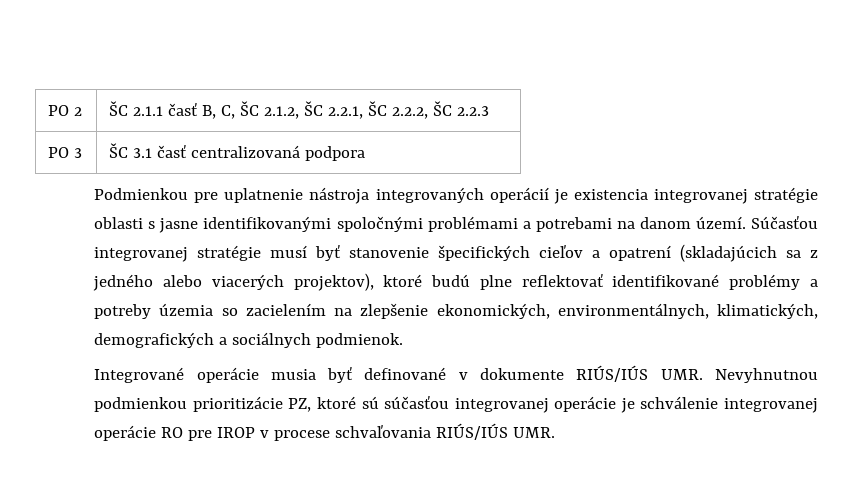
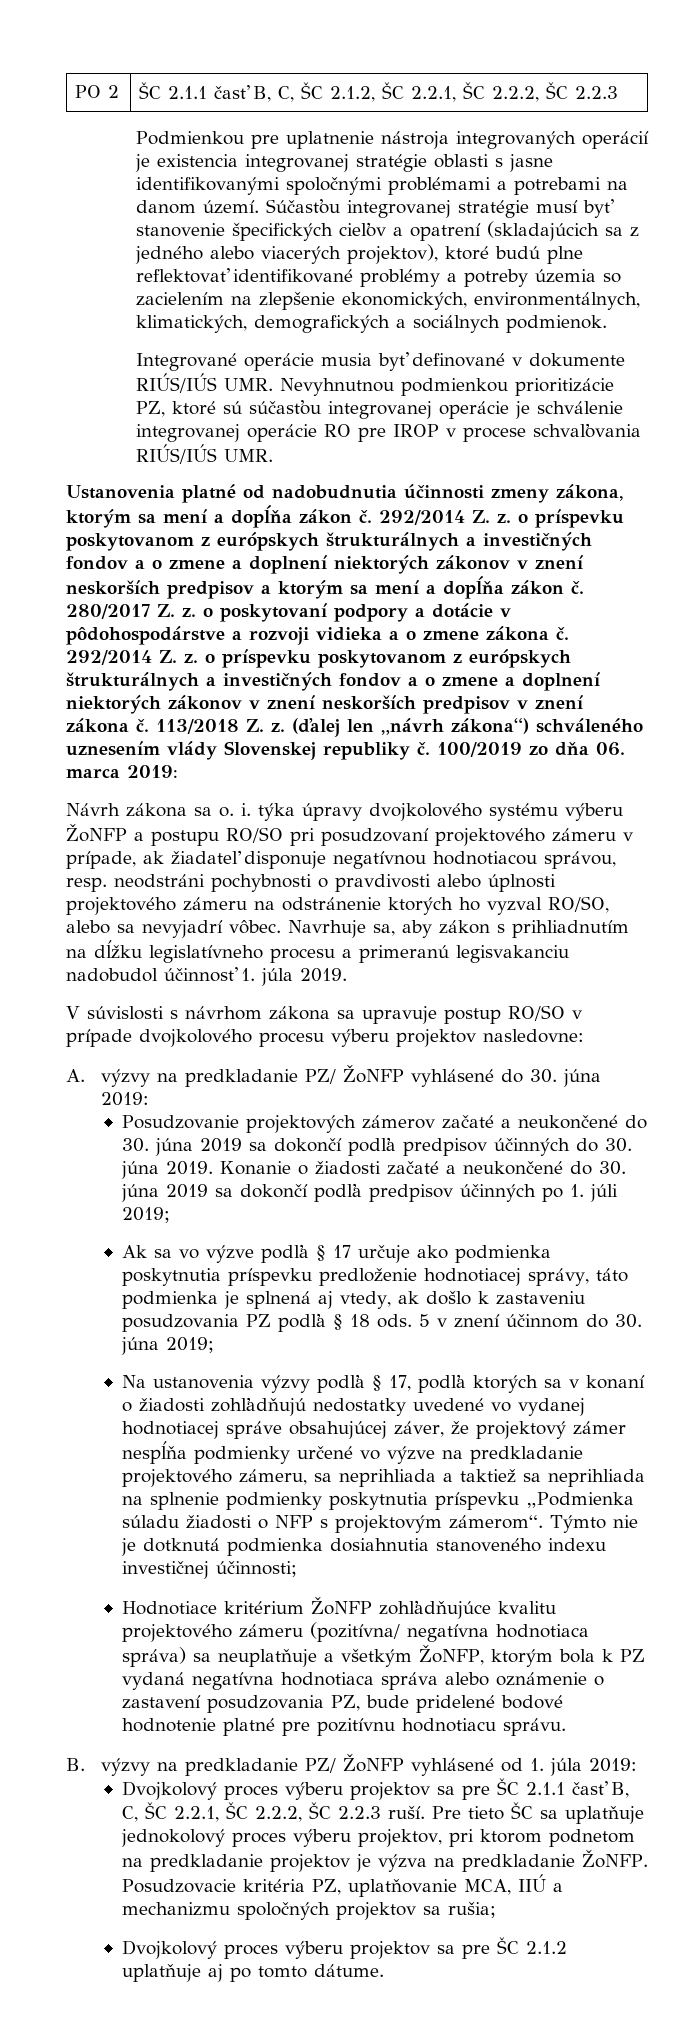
- PO 3 | ŠC 3.1 časť centralizovaná podpora
+ Ustanovenia platné od nadobudnutia účinnosti zmeny zákona, ktorým sa mení a dopĺňa zákon č. 292/2014 Z. z. o príspevku poskytovanom z európskych štrukturálnych a investičných fondov a o zmene a doplnení niektorých zákonov v znení neskorších predpisov a ktorým sa mení a dopĺňa zákon č. 280/2017 Z. z. o poskytovaní podpory a dotácie v pôdohospodárstve a rozvoji vidieka a o zmene zákona č. 292/2014 Z. z. o príspevku poskytovanom z európskych štrukturálnych a investičných fondov a o zmene a doplnení niektorých zákonov v znení neskorších predpisov v znení zákona č. 113/2018 Z. z. (ďalej len „návrh zákona“) schváleného uznesením vlády Slovenskej republiky č. 100/2019 zo dňa 06. marca 2019:
+ Návrh zákona sa o. i. týka úpravy dvojkolového systému výberu ŽoNFP a postupu RO/SO pri posudzovaní projektového zámeru v prípade, ak žiadateľ disponuje negatívnou hodnotiacou správou, resp. neodstráni pochybnosti o pravdivosti alebo úplnosti projektového zámeru na odstránenie ktorých ho vyzval RO/SO, alebo sa nevyjadrí vôbec. Navrhuje sa, aby zákon s prihliadnutím na dĺžku legislatívneho procesu a primeranú legisvakanciu nadobudol účinnosť 1. júla 2019.
+ V súvislosti s návrhom zákona sa upravuje postup RO/SO v prípade dvojkolového procesu výberu projektov nasledovne:
+ A. výzvy na predkladanie PZ/ ŽoNFP vyhlásené do 30. júna 2019:
+ Posudzovanie projektových zámerov začaté a neukončené do 30. júna 2019 sa dokončí podľa predpisov účinných do 30. júna 2019. Konanie o žiadosti začaté a neukončené do 30. júna 2019 sa dokončí podľa predpisov účinných po 1. júli 2019;
+ Ak sa vo výzve podľa § 17 určuje ako podmienka poskytnutia príspevku predloženie hodnotiacej správy, táto podmienka je splnená aj vtedy, ak došlo k zastaveniu posudzovania PZ podľa § 18 ods. 5 v znení účinnom do 30. júna 2019;
+ Na ustanovenia výzvy podľa § 17, podľa ktorých sa v konaní o žiadosti zohľadňujú nedostatky uvedené vo vydanej hodnotiacej správe obsahujúcej záver, že projektový zámer nespĺňa podmienky určené vo výzve na predkladanie projektového zámeru, sa neprihliada a taktiež sa neprihliada na splnenie podmienky poskytnutia príspevku „Podmienka súladu žiadosti o NFP s projektovým zámerom“. Týmto nie je dotknutá podmienka dosiahnutia stanoveného indexu investičnej účinnosti;
+ Hodnotiace kritérium ŽoNFP zohľadňujúce kvalitu projektového zámeru (pozitívna/ negatívna hodnotiaca správa) sa neuplatňuje a všetkým ŽoNFP, ktorým bola k PZ vydaná negatívna hodnotiaca správa alebo oznámenie o zastavení posudzovania PZ, bude pridelené bodové hodnotenie platné pre pozitívnu hodnotiacu správu.
+ B. výzvy na predkladanie PZ/ ŽoNFP vyhlásené od 1. júla 2019:
+ Dvojkolový proces výberu projektov sa pre ŠC 2.1.1 časť B, C, ŠC 2.2.1, ŠC 2.2.2, ŠC 2.2.3 ruší. Pre tieto ŠC sa uplatňuje jednokolový proces výberu projektov, pri ktorom podnetom na predkladanie projektov je výzva na predkladanie ŽoNFP. Posudzovacie kritéria PZ, uplatňovanie MCA, IIÚ a mechanizmu spoločných projektov sa rušia;
+ Dvojkolový proces výberu projektov sa pre ŠC 2.1.2 uplatňuje aj po tomto dátume.

